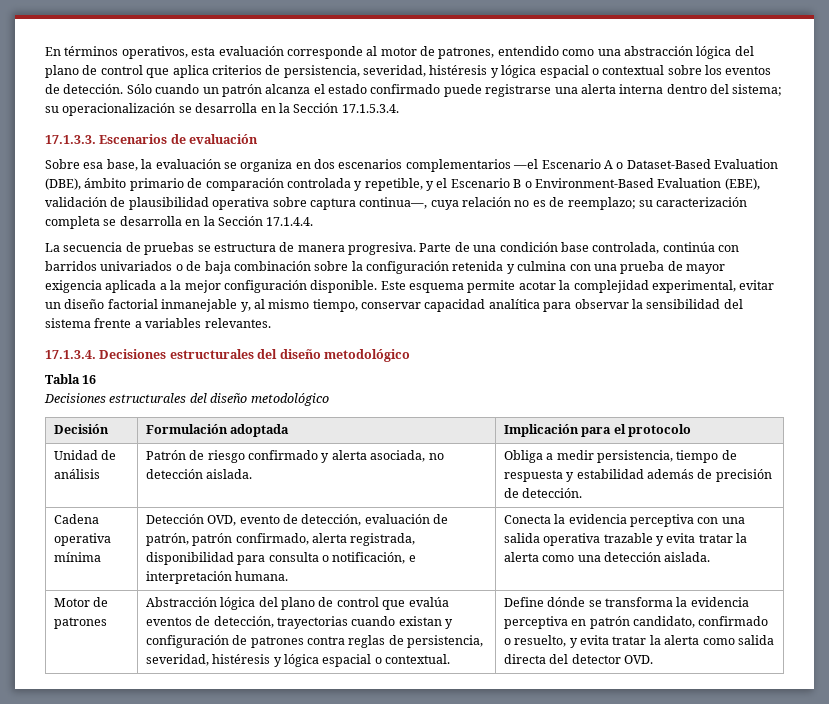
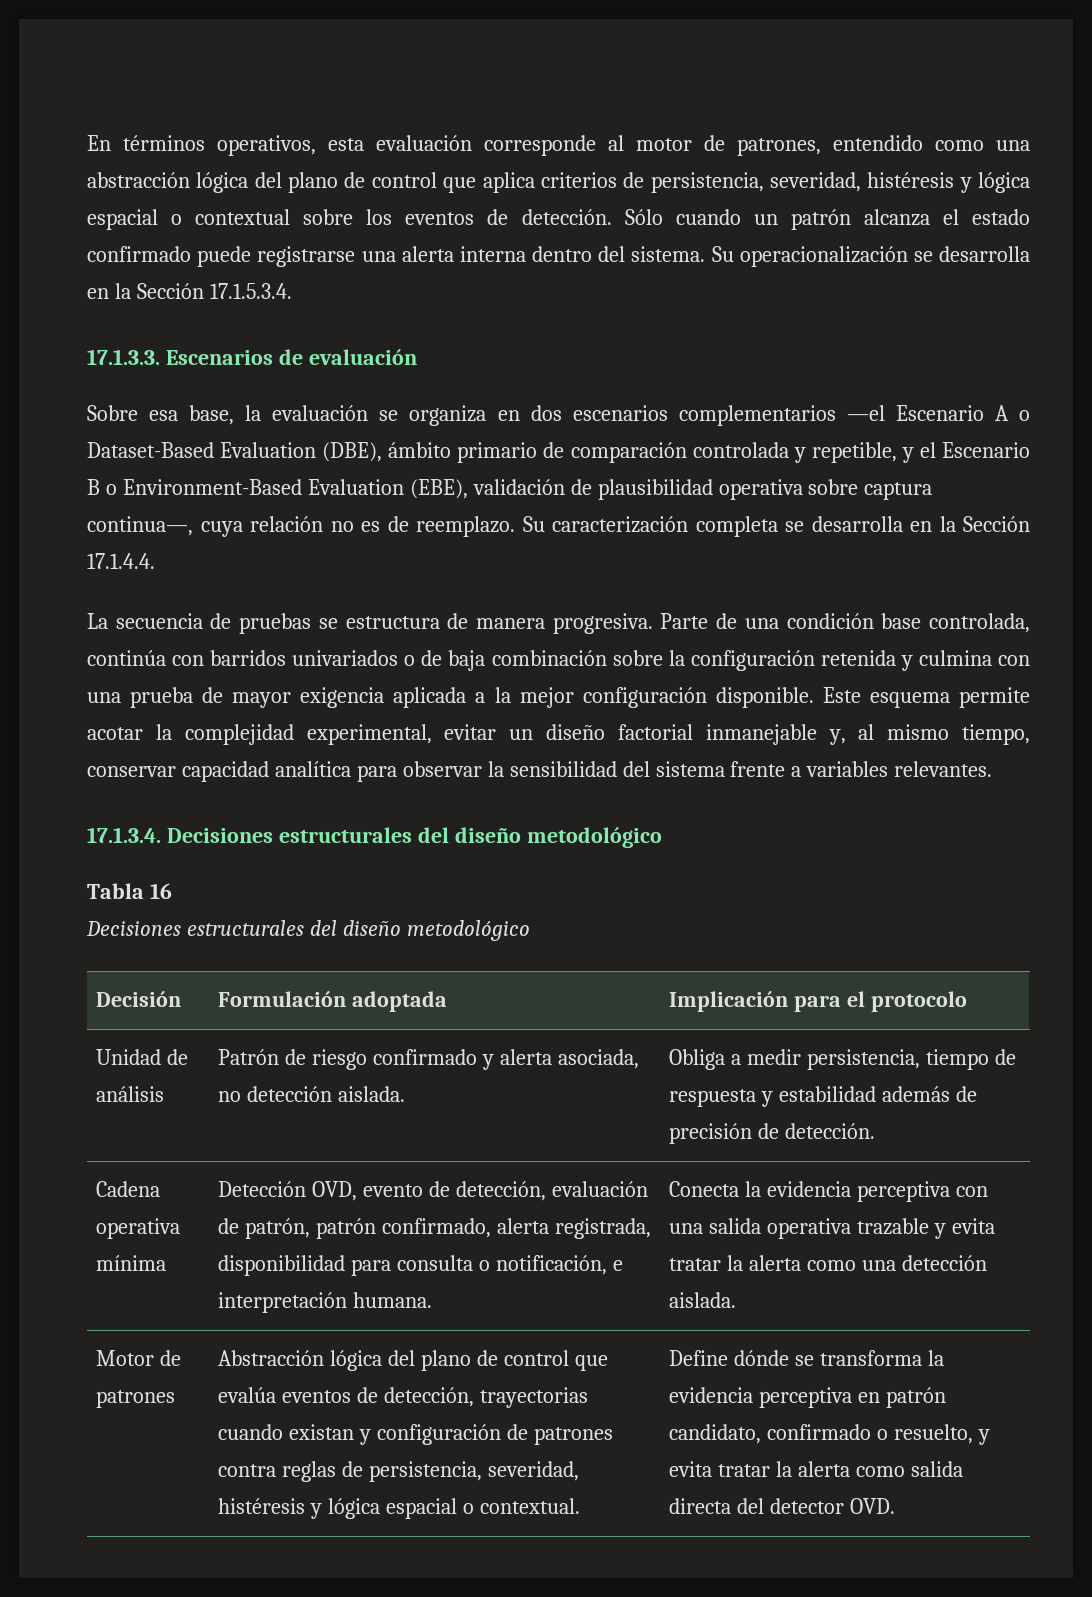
- Sólo cuando un patrón alcanza el estado confirmado puede registrarse una alerta interna dentro del sistema; su operacionalización se desarrolla en la Sección 17.1.5.3.4.
+ Sólo cuando un patrón alcanza el estado confirmado puede registrarse una alerta interna dentro del sistema. Su operacionalización se desarrolla en la Sección 17.1.5.3.4.
- Sobre esa base, la evaluación se organiza en dos escenarios complementarios —el Escenario A o Dataset-Based Evaluation (DBE), ámbito primario de comparación controlada y repetible, y el Escenario B o Environment-Based Evaluation (EBE), validación de plausibilidad operativa sobre captura continua—, cuya relación no es de reemplazo; su caracterización completa se desarrolla en la Sección 17.1.4.4.
+ Sobre esa base, la evaluación se organiza en dos escenarios complementarios —el Escenario A o Dataset-Based Evaluation (DBE), ámbito primario de comparación controlada y repetible, y el Escenario B o Environment-Based Evaluation (EBE), validación de plausibilidad operativa sobre captura continua—, cuya relación no es de reemplazo. Su caracterización completa se desarrolla en la Sección 17.1.4.4.

